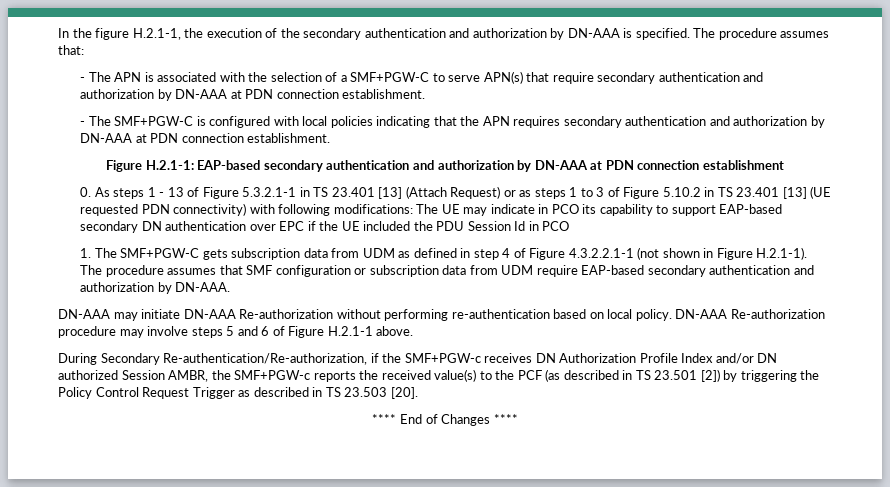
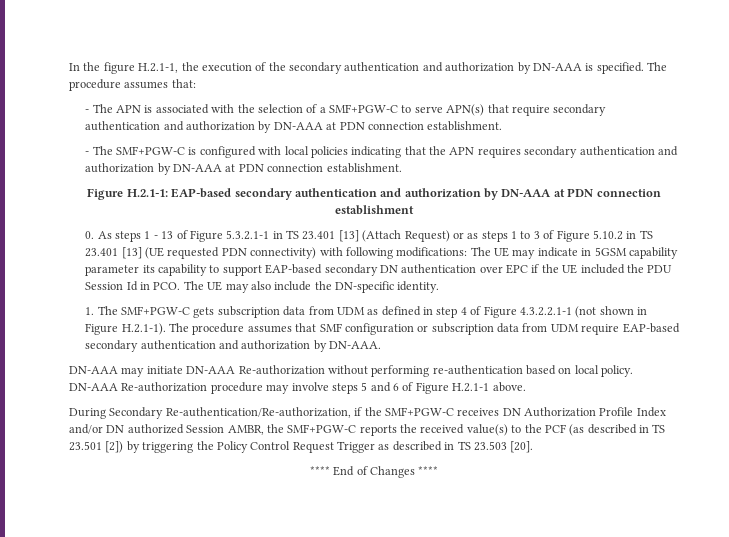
- 0. As steps 1 - 13 of Figure 5.3.2.1-1 in TS 23.401 [13] (Attach Request) or as steps 1 to 3 of Figure 5.10.2 in TS 23.401 [13] (UE requested PDN connectivity) with following modifications: The UE may indicate in PCO its capability to support EAP-based secondary DN authentication over EPC if the UE included the PDU Session Id in PCO
+ 0. As steps 1 - 13 of Figure 5.3.2.1-1 in TS 23.401 [13] (Attach Request) or as steps 1 to 3 of Figure 5.10.2 in TS 23.401 [13] (UE requested PDN connectivity) with following modifications: The UE may indicate in 5GSM capability parameter its capability to support EAP-based secondary DN authentication over EPC if the UE included the PDU Session Id in PCO. The UE may also include the DN-specific identity.
- During Secondary Re-authentication/Re-authorization, if the SMF+PGW-c receives DN Authorization Profile Index and/or DN authorized Session AMBR, the SMF+PGW-c reports the received value(s) to the PCF (as described in TS 23.501 [2]) by triggering the Policy Control Request Trigger as described in TS 23.503 [20].
+ During Secondary Re-authentication/Re-authorization, if the SMF+PGW-C receives DN Authorization Profile Index and/or DN authorized Session AMBR, the SMF+PGW-C reports the received value(s) to the PCF (as described in TS 23.501 [2]) by triggering the Policy Control Request Trigger as described in TS 23.503 [20].

